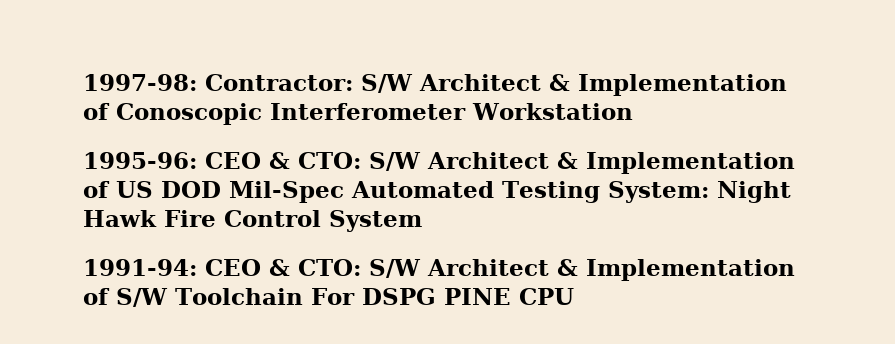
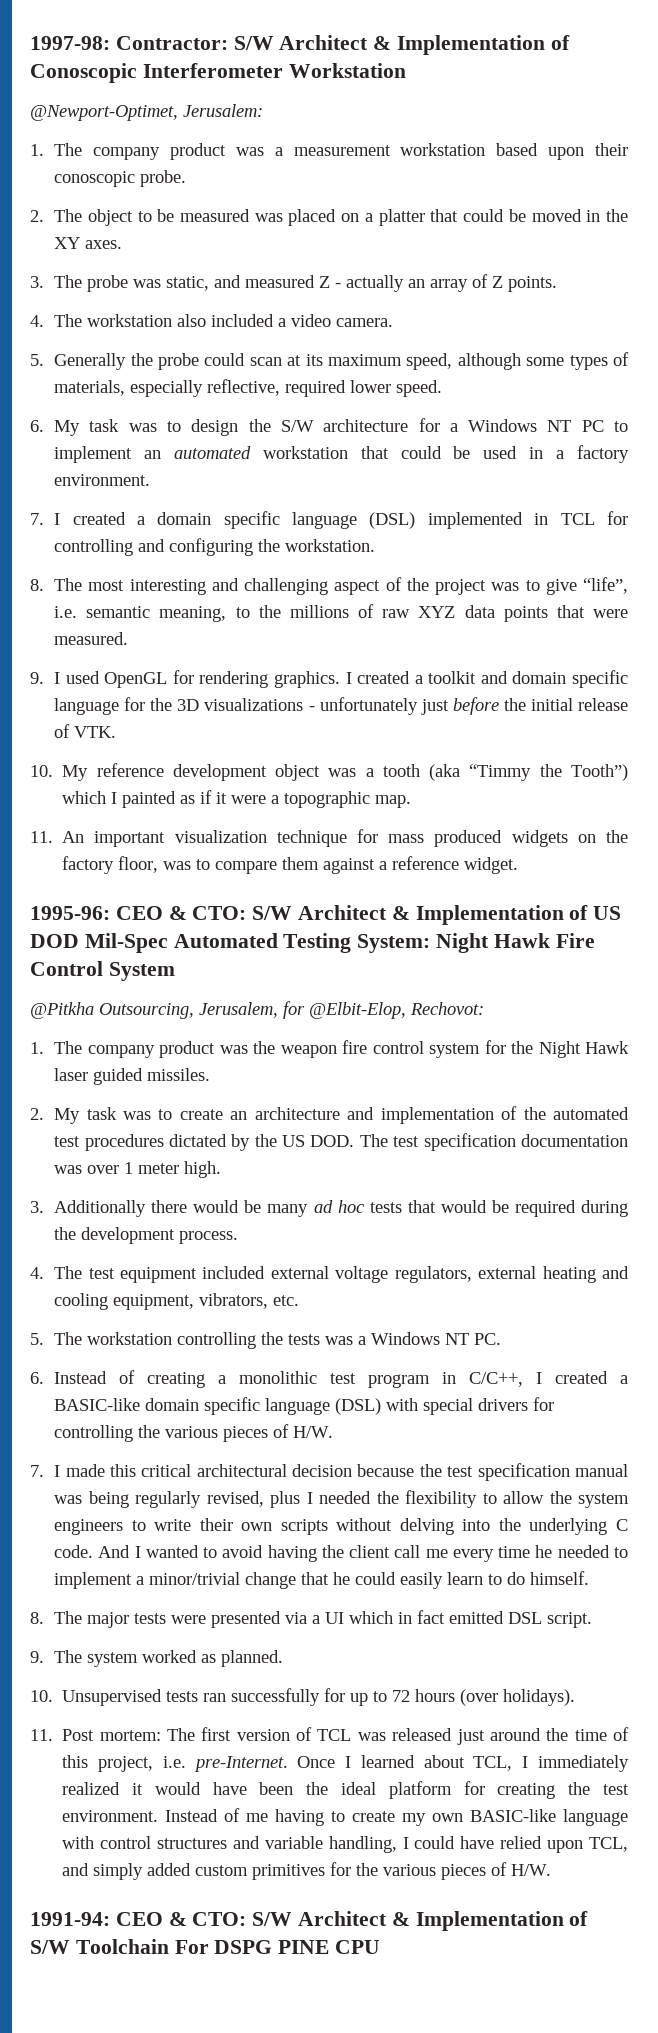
+ @Newport-Optimet, Jerusalem:
+ 1. The company product was a measurement workstation based upon their conoscopic probe.
+ 2. The object to be measured was placed on a platter that could be moved in the XY axes.
+ 3. The probe was static, and measured Z - actually an array of Z points.
+ 4. The workstation also included a video camera.
+ 5. Generally the probe could scan at its maximum speed, although some types of materials, especially reflective, required lower speed.
+ 6. My task was to design the S/W architecture for a Windows NT PC to implement an automated workstation that could be used in a factory environment.
+ 7. I created a domain specific language (DSL) implemented in TCL for controlling and configuring the workstation.
+ 8. The most interesting and challenging aspect of the project was to give “life”, i.e. semantic meaning, to the millions of raw XYZ data points that were measured.
+ 9. I used OpenGL for rendering graphics. I created a toolkit and domain specific language for the 3D visualizations - unfortunately just before the initial release of VTK.
+ 10. My reference development object was a tooth (aka “Timmy the Tooth”) which I painted as if it were a topographic map.
+ 11. An important visualization technique for mass produced widgets on the factory floor, was to compare them against a reference widget.
+ @Pitkha Outsourcing, Jerusalem, for @Elbit-Elop, Rechovot:
+ 1. The company product was the weapon fire control system for the Night Hawk laser guided missiles.
+ 2. My task was to create an architecture and implementation of the automated test procedures dictated by the US DOD. The test specification documentation was over 1 meter high.
+ 3. Additionally there would be many ad hoc tests that would be required during the development process.
+ 4. The test equipment included external voltage regulators, external heating and cooling equipment, vibrators, etc.
+ 5. The workstation controlling the tests was a Windows NT PC.
+ 6. Instead of creating a monolithic test program in C/C++, I created a BASIC-like domain specific language (DSL) with special drivers for controlling the various pieces of H/W.
+ 7. I made this critical architectural decision because the test specification manual was being regularly revised, plus I needed the flexibility to allow the system engineers to write their own scripts without delving into the underlying C code. And I wanted to avoid having the client call me every time he needed to implement a minor/trivial change that he could easily learn to do himself.
+ 8. The major tests were presented via a UI which in fact emitted DSL script.
+ 9. The system worked as planned.
+ 10. Unsupervised tests ran successfully for up to 72 hours (over holidays).
+ 11. Post mortem: The first version of TCL was released just around the time of this project, i.e. pre-Internet. Once I learned about TCL, I immediately realized it would have been the ideal platform for creating the test environment. Instead of me having to create my own BASIC-like language with control structures and variable handling, I could have relied upon TCL, and simply added custom primitives for the various pieces of H/W.

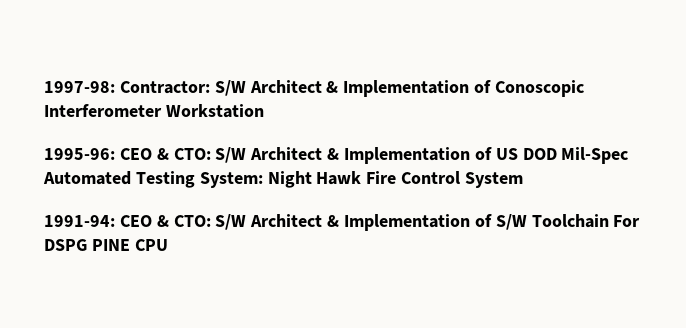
- @Newport-Optimet, Jerusalem:
- 1. The company product was a measurement workstation based upon their conoscopic probe.
- 2. The object to be measured was placed on a platter that could be moved in the XY axes.
- 3. The probe was static, and measured Z - actually an array of Z points.
- 4. The workstation also included a video camera.
- 5. Generally the probe could scan at its maximum speed, although some types of materials, especially reflective, required lower speed.
- 6. My task was to design the S/W architecture for a Windows NT PC to implement an automated workstation that could be used in a factory environment.
- 7. I created a domain specific language (DSL) implemented in TCL for controlling and configuring the workstation.
- 8. The most interesting and challenging aspect of the project was to give “life”, i.e. semantic meaning, to the millions of raw XYZ data points that were measured.
- 9. I used OpenGL for rendering graphics. I created a toolkit and domain specific language for the 3D visualizations - unfortunately just before the initial release of VTK.
- 10. My reference development object was a tooth (aka “Timmy the Tooth”) which I painted as if it were a topographic map.
- 11. An important visualization technique for mass produced widgets on the factory floor, was to compare them against a reference widget.
- @Pitkha Outsourcing, Jerusalem, for @Elbit-Elop, Rechovot:
- 1. The company product was the weapon fire control system for the Night Hawk laser guided missiles.
- 2. My task was to create an architecture and implementation of the automated test procedures dictated by the US DOD. The test specification documentation was over 1 meter high.
- 3. Additionally there would be many ad hoc tests that would be required during the development process.
- 4. The test equipment included external voltage regulators, external heating and cooling equipment, vibrators, etc.
- 5. The workstation controlling the tests was a Windows NT PC.
- 6. Instead of creating a monolithic test program in C/C++, I created a BASIC-like domain specific language (DSL) with special drivers for controlling the various pieces of H/W.
- 7. I made this critical architectural decision because the test specification manual was being regularly revised, plus I needed the flexibility to allow the system engineers to write their own scripts without delving into the underlying C code. And I wanted to avoid having the client call me every time he needed to implement a minor/trivial change that he could easily learn to do himself.
- 8. The major tests were presented via a UI which in fact emitted DSL script.
- 9. The system worked as planned.
- 10. Unsupervised tests ran successfully for up to 72 hours (over holidays).
- 11. Post mortem: The first version of TCL was released just around the time of this project, i.e. pre-Internet. Once I learned about TCL, I immediately realized it would have been the ideal platform for creating the test environment. Instead of me having to create my own BASIC-like language with control structures and variable handling, I could have relied upon TCL, and simply added custom primitives for the various pieces of H/W.

